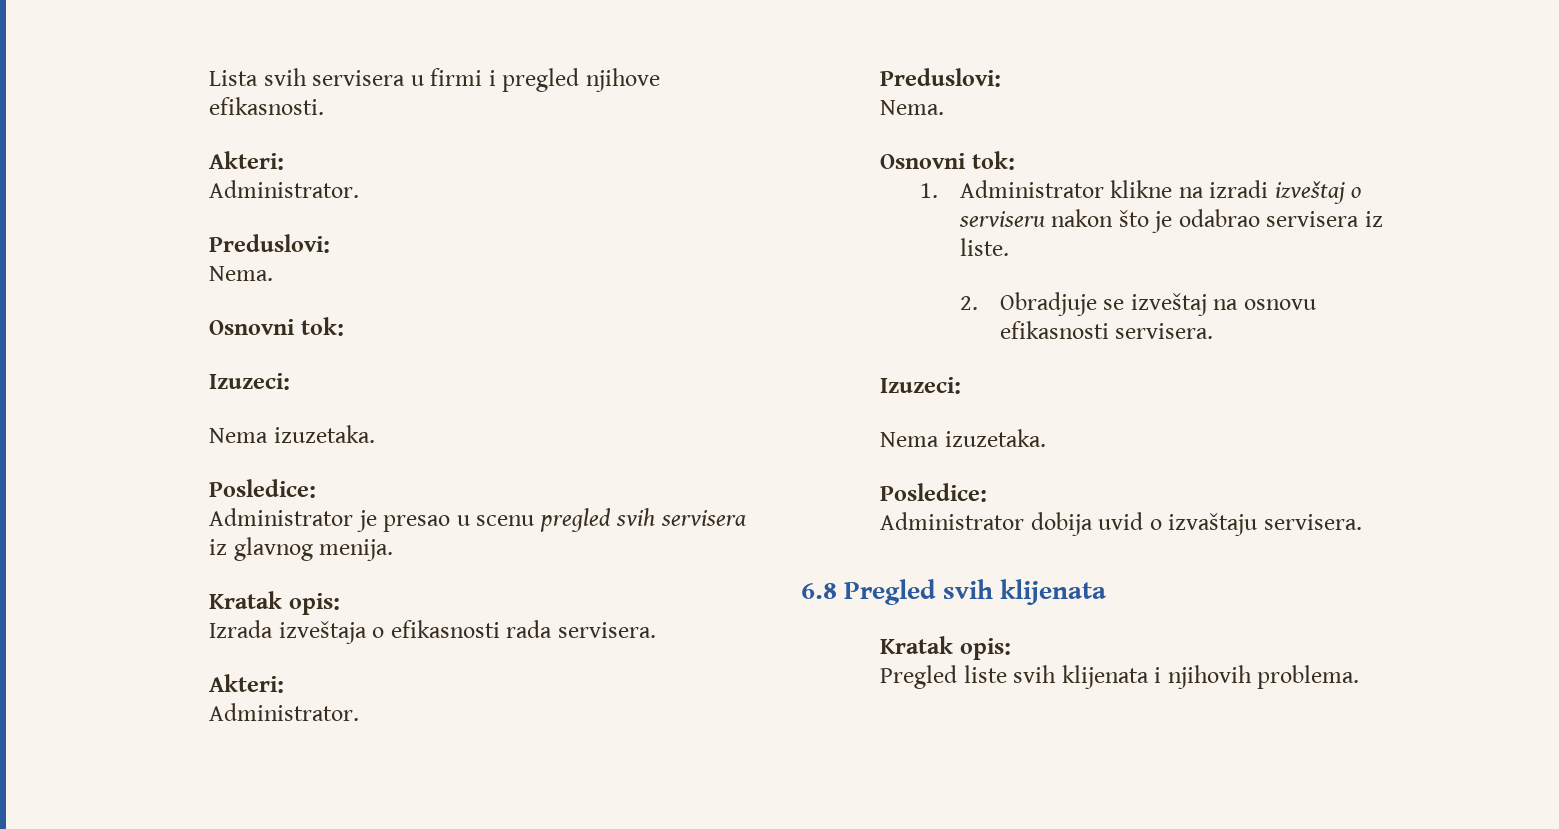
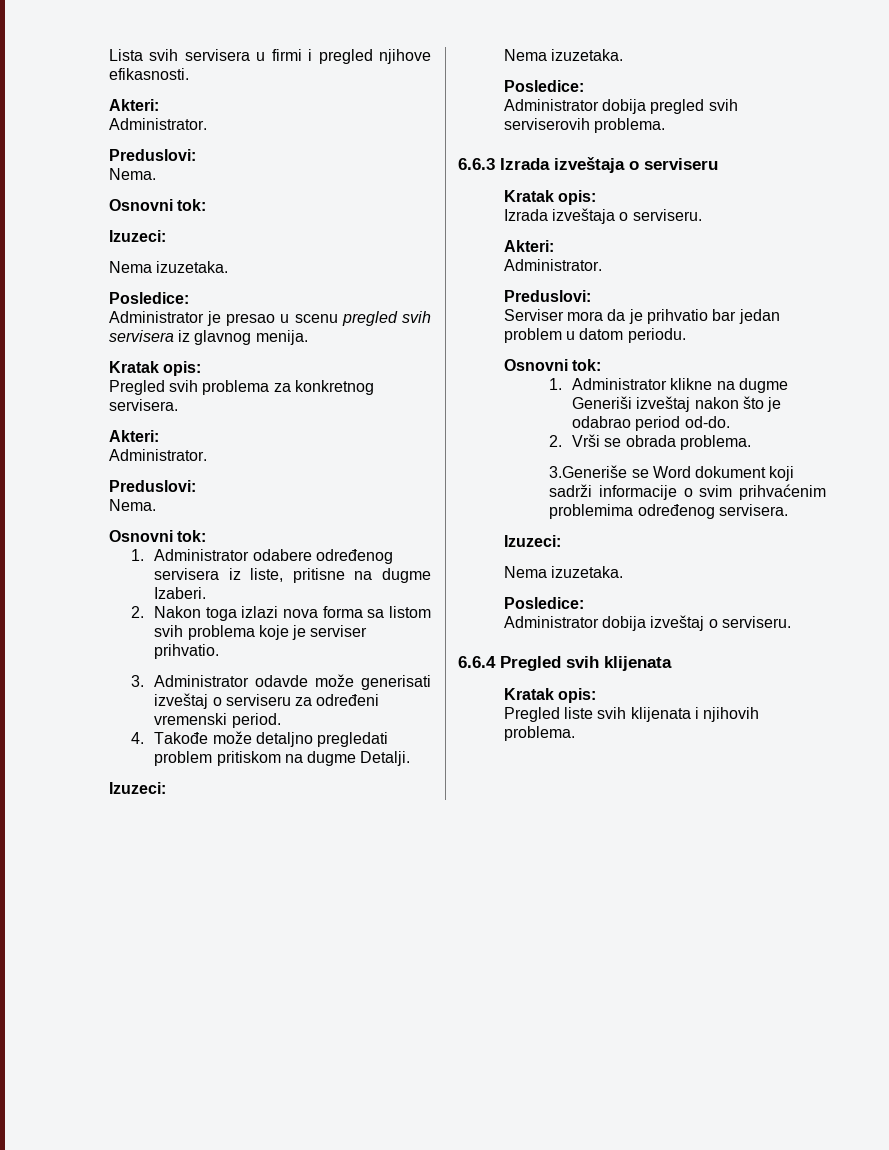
- Izrada izveštaja o efikasnosti rada servisera.
+ Pregled svih problema za konkretnog servisera.
- 1. Administrator klikne na izradi izveštaj o serviseru nakon što je odabrao servisera iz liste.
- 2. Obradjuje se izveštaj na osnovu efikasnosti servisera.
+ 1. Administrator odabere određenog servisera iz liste, pritisne na dugme Izaberi.
+ 2. Nakon toga izlazi nova forma sa listom svih problema koje je serviser prihvatio.
+ 3. Administrator odavde može generisati izveštaj o serviseru za određeni vremenski period.
+ 4. Takođe može detaljno pregledati problem pritiskom na dugme Detalji.
+ Izuzeci:
+ Nema izuzetaka.
+ Posledice:
+ Administrator dobija pregled svih serviserovih problema.
+ 6.6.3 Izrada izveštaja o serviseru
+ Kratak opis:
+ Izrada izveštaja o serviseru.
+ Akteri:
+ Administrator.
+ Preduslovi:
+ Serviser mora da je prihvatio bar jedan problem u datom periodu.
+ Osnovni tok:
+ 1. Administrator klikne na dugme Generiši izveštaj nakon što je odabrao period od-do.
+ 2. Vrši se obrada problema.
+ 3.Generiše se Word dokument koji sadrži informacije o svim prihvaćenim problemima određenog servisera.
- Administrator dobija uvid o izvaštaju servisera.
- 6.8 Pregled svih klijenata
+ Administrator dobija izveštaj o serviseru.
+ 6.6.4 Pregled svih klijenata

